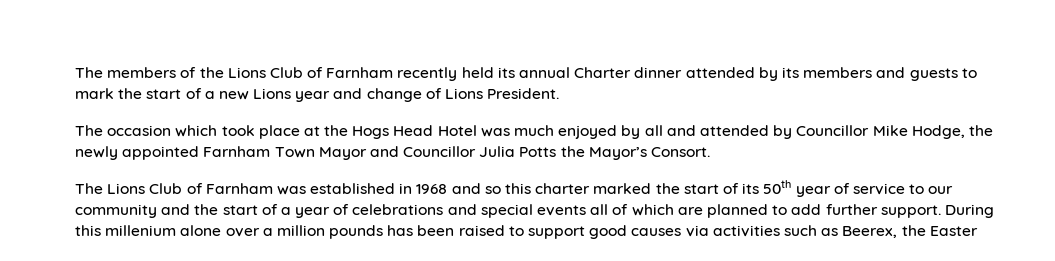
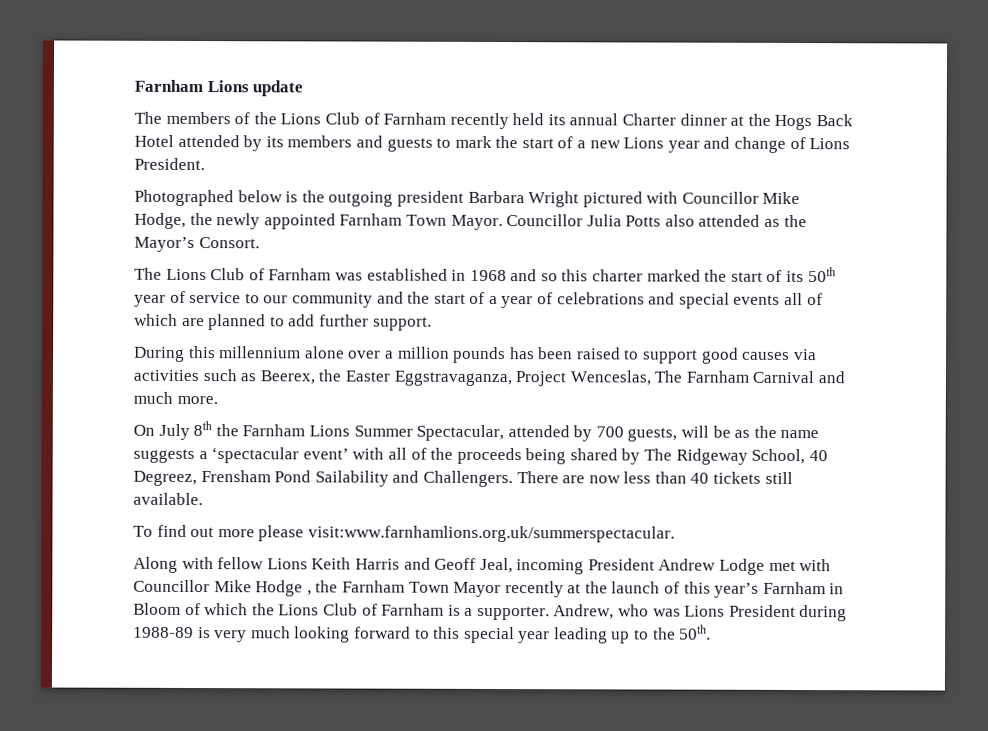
+ Farnham Lions update
- The members of the Lions Club of Farnham recently held its annual Charter dinner attended by its members and guests to mark the start of a new Lions year and change of Lions President.
+ The members of the Lions Club of Farnham recently held its annual Charter dinner at the Hogs Back Hotel attended by its members and guests to mark the start of a new Lions year and change of Lions President.
- The occasion which took place at the Hogs Head Hotel was much enjoyed by all and attended by Councillor Mike Hodge, the newly appointed Farnham Town Mayor and Councillor Julia Potts the Mayor’s Consort.
+ Photographed below is the outgoing president Barbara Wright pictured with Councillor Mike Hodge, the newly appointed Farnham Town Mayor. Councillor Julia Potts also attended as the Mayor’s Consort.
- The Lions Club of Farnham was established in 1968 and so this charter marked the start of its 50th year of service to our community and the start of a year of celebrations and special events all of which are planned to add further support. During this millenium alone over a million pounds has been raised to support good causes via activities such as Beerex, the Easter
+ The Lions Club of Farnham was established in 1968 and so this charter marked the start of its 50th year of service to our community and the start of a year of celebrations and special events all of which are planned to add further support.
+ During this millennium alone over a million pounds has been raised to support good causes via activities such as Beerex, the Easter Eggstravaganza, Project Wenceslas, The Farnham Carnival and much more.
+ On July 8th the Farnham Lions Summer Spectacular, attended by 700 guests, will be as the name suggests a ‘spectacular event’ with all of the proceeds being shared by The Ridgeway School, 40 Degreez, Frensham Pond Sailability and Challengers. There are now less than 40 tickets still available.
+ To find out more please visit:www.farnhamlions.org.uk/summerspectacular.
+ Along with fellow Lions Keith Harris and Geoff Jeal, incoming President Andrew Lodge met with Councillor Mike Hodge , the Farnham Town Mayor recently at the launch of this year’s Farnham in Bloom of which the Lions Club of Farnham is a supporter. Andrew, who was Lions President during 1988-89 is very much looking forward to this special year leading up to the 50th.

